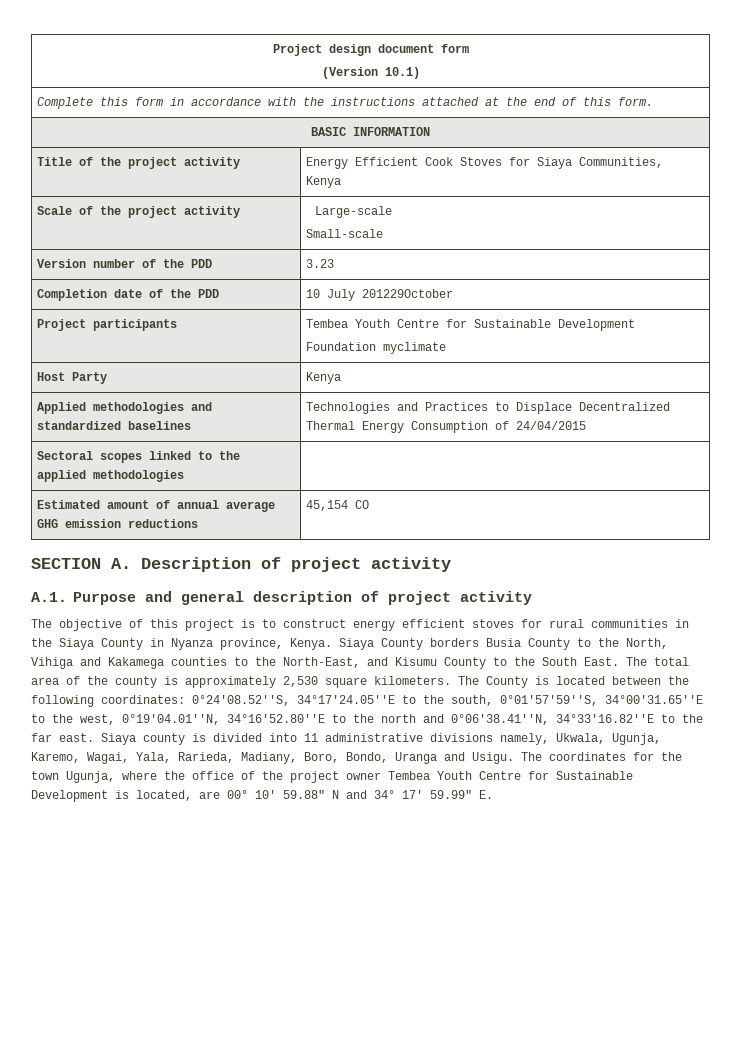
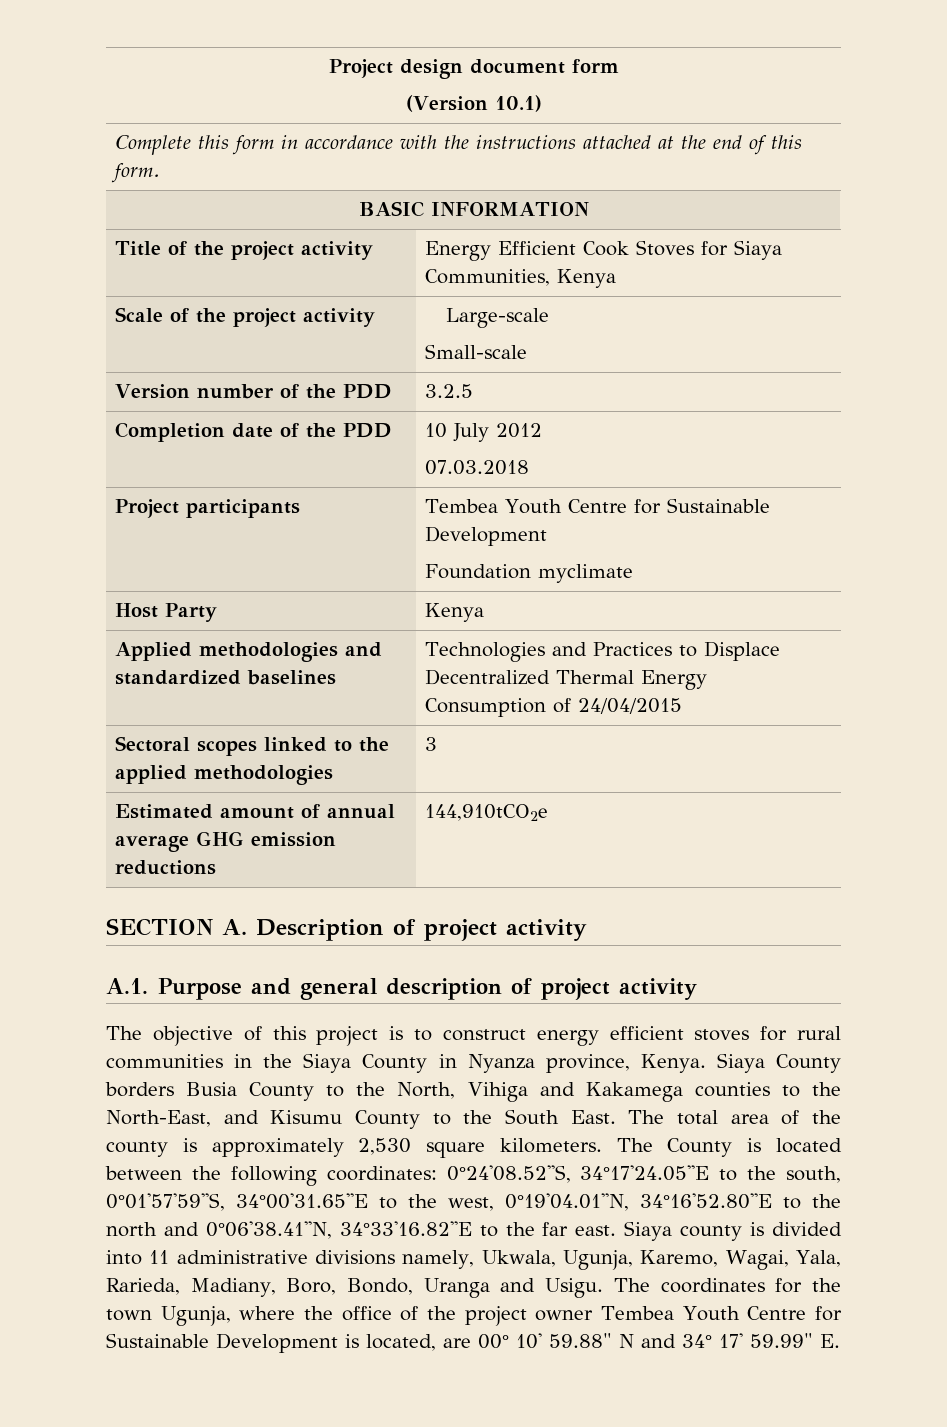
- Version number of the PDD | 3.23
+ Version number of the PDD | 3.2.5
- Completion date of the PDD | 10 July 201229October
+ Completion date of the PDD | 10 July 2012
+ 07.03.2018
- Sectoral scopes linked to the applied methodologies |
+ Sectoral scopes linked to the applied methodologies | 3
- Estimated amount of annual average GHG emission reductions | 45,154 CO
+ Estimated amount of annual average GHG emission reductions | 144,910tCO2e

